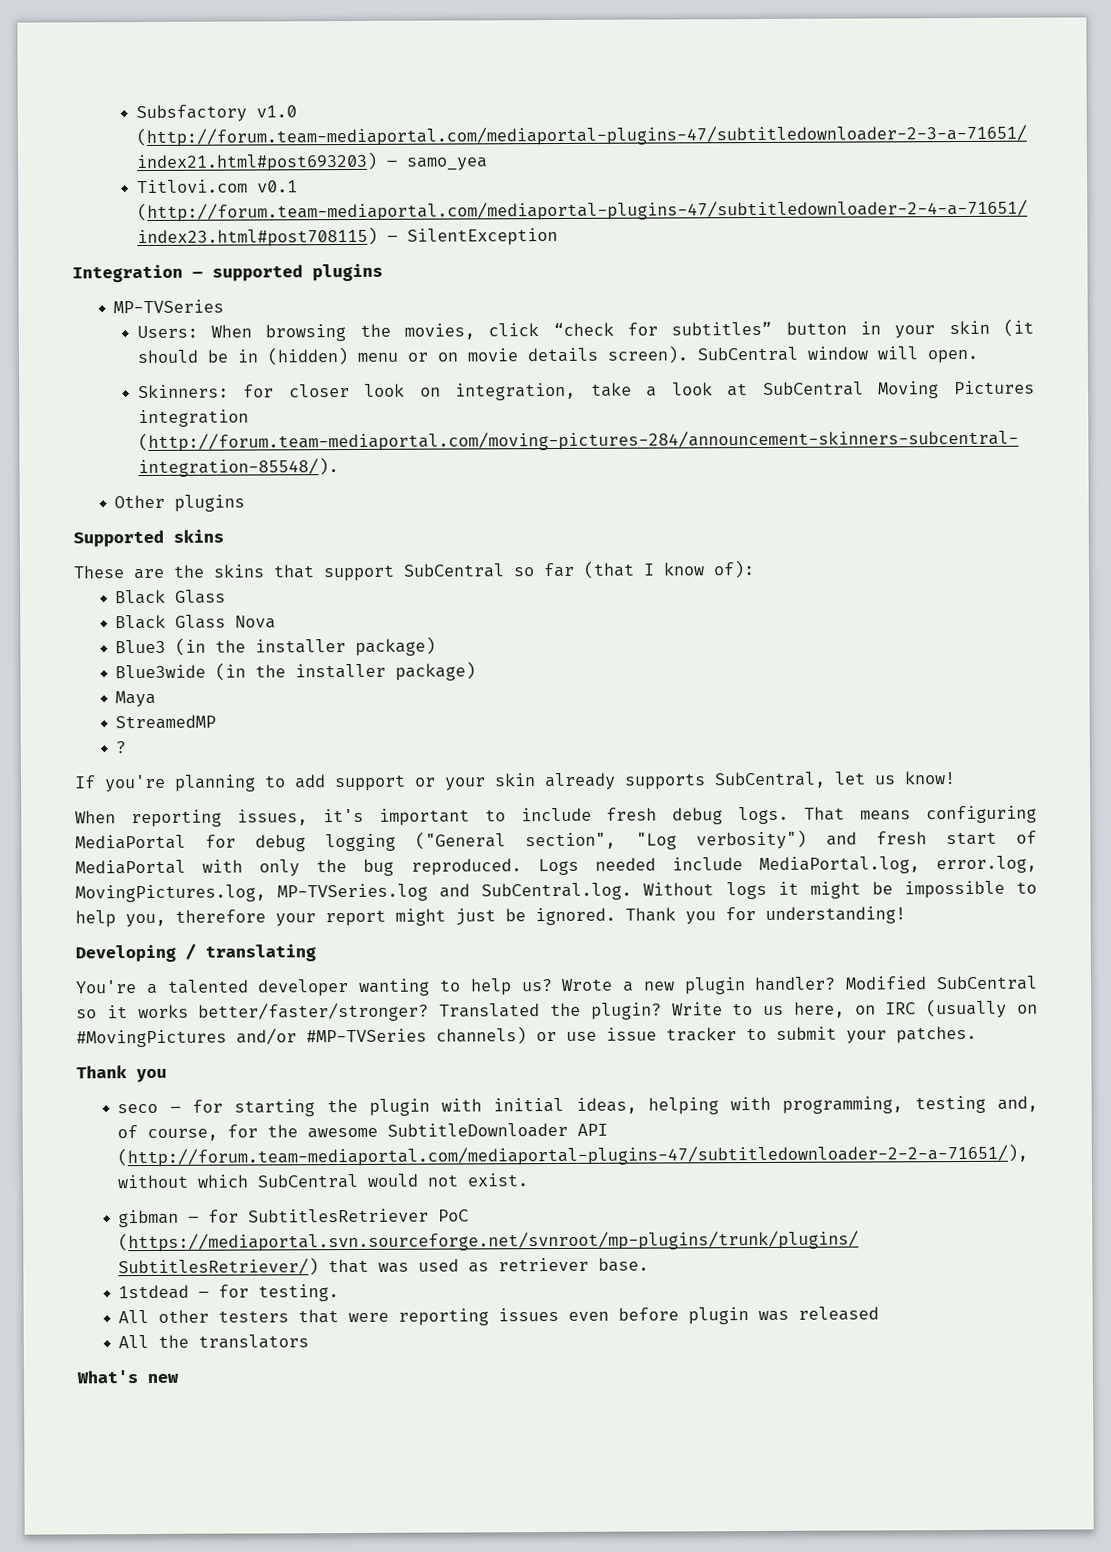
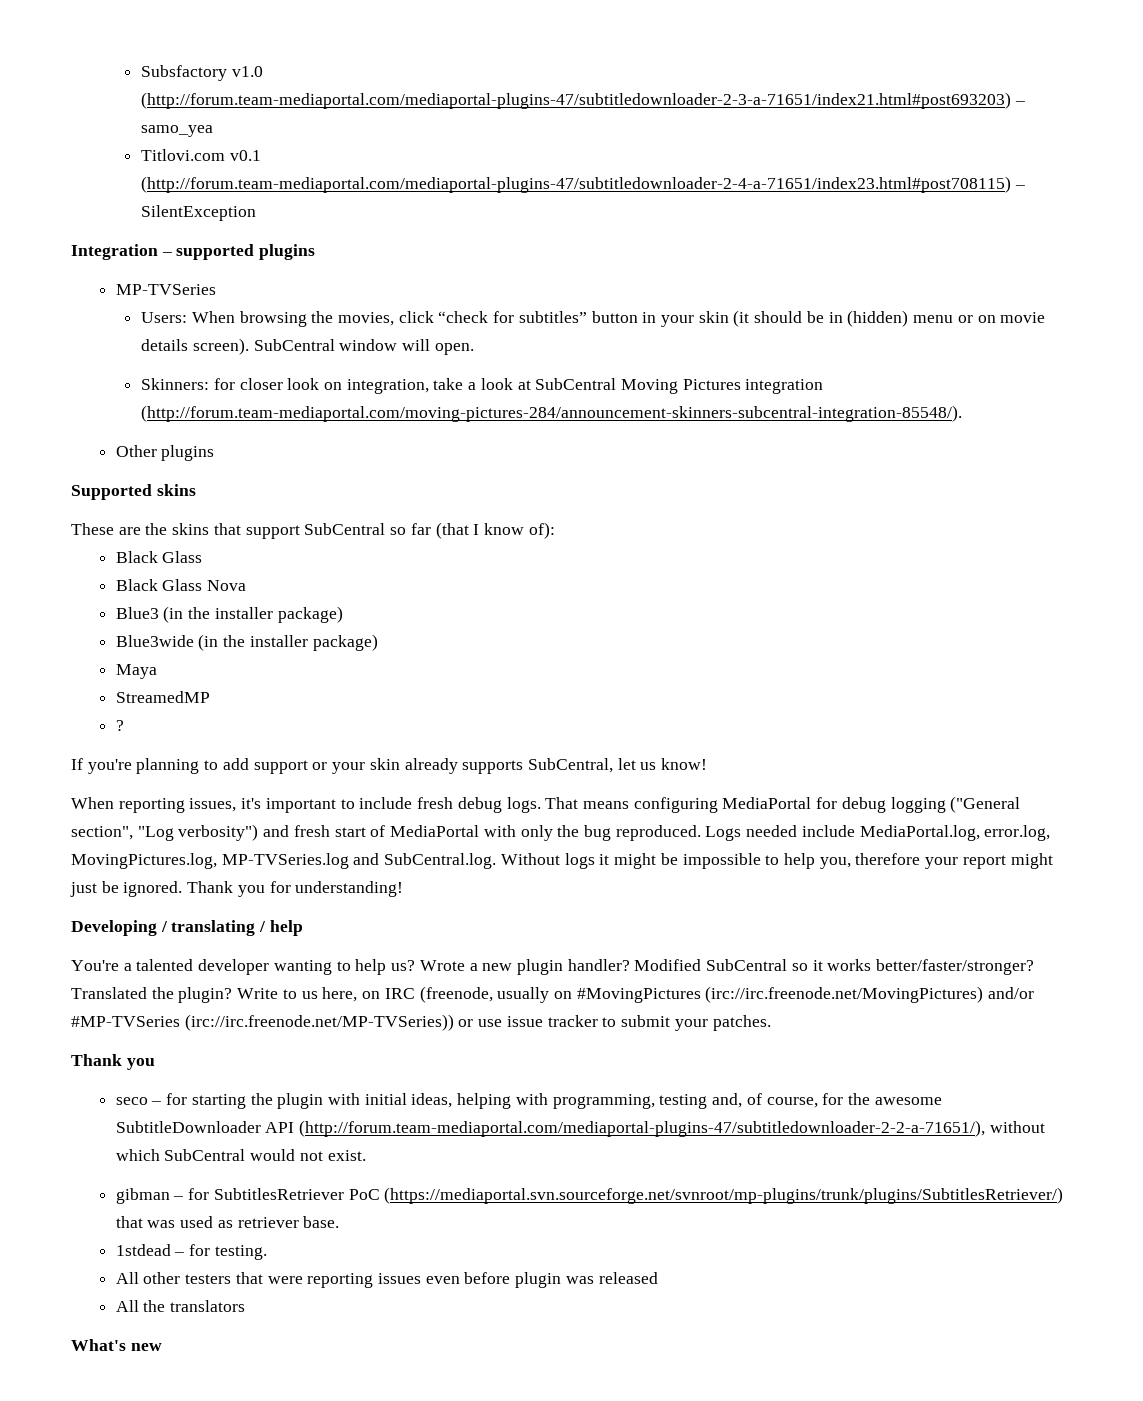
- Developing / translating
+ Developing / translating / help
- Write to us here, on IRC (usually on #MovingPictures and/or #MP-TVSeries channels) or use issue tracker to submit your patches.
+ Write to us here, on IRC (freenode, usually on #MovingPictures (irc://irc.freenode.net/MovingPictures) and/or #MP-TVSeries (irc://irc.freenode.net/MP-TVSeries)) or use issue tracker to submit your patches.

